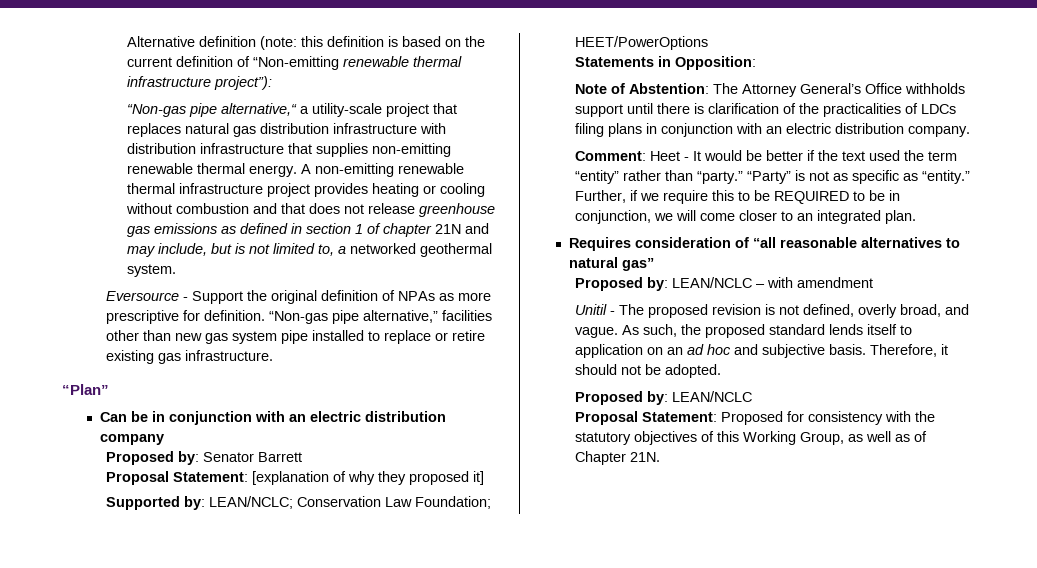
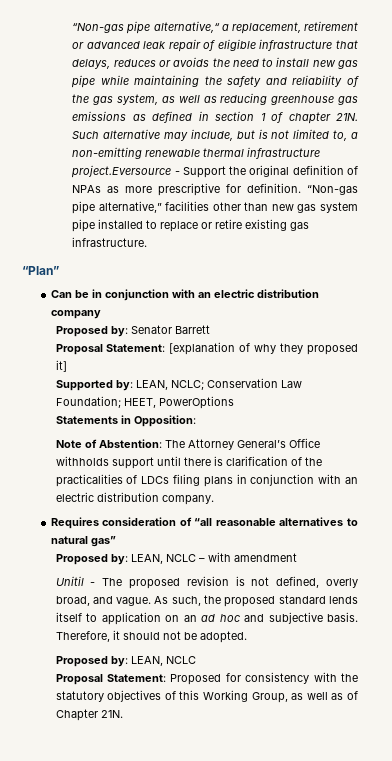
- Alternative definition (note: this definition is based on the current definition of “Non-emitting renewable thermal infrastructure project”):
- “Non-gas pipe alternative,“ a utility-scale project that replaces natural gas distribution infrastructure with distribution infrastructure that supplies non-emitting renewable thermal energy. A non-emitting renewable thermal infrastructure project provides heating or cooling without combustion and that does not release greenhouse gas emissions as defined in section 1 of chapter 21N and may include, but is not limited to, a networked geothermal system.
- Eversource - Support the original definition of NPAs as more prescriptive for definition.
+ “Non-gas pipe alternative,“ a replacement, retirement or advanced leak repair of eligible infrastructure that delays, reduces or avoids the need to install new gas pipe while maintaining the safety and reliability of the gas system, as well as reducing greenhouse gas emissions as defined in section 1 of chapter 21N. Such alternative may include, but is not limited to, a non-emitting renewable thermal infrastructure project.Eversource - Support the original definition of NPAs as more prescriptive for definition.
- Supported by: LEAN/NCLC; Conservation Law Foundation; HEET/PowerOptions
+ Supported by: LEAN, NCLC; Conservation Law Foundation; HEET, PowerOptions
- Comment: Heet - It would be better if the text used the term “entity” rather than “party.” “Party” is not as specific as “entity.” Further, if we require this to be REQUIRED to be in conjunction, we will come closer to an integrated plan.
- Proposed by: LEAN/NCLC – with amendment
+ Proposed by: LEAN, NCLC – with amendment
  Therefore, it should not be adopted.
- Proposed by: LEAN/NCLC
+ Proposed by: LEAN, NCLC

